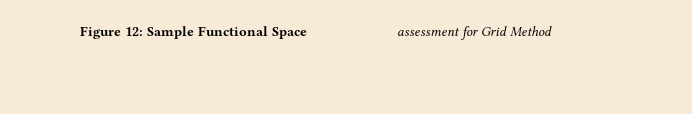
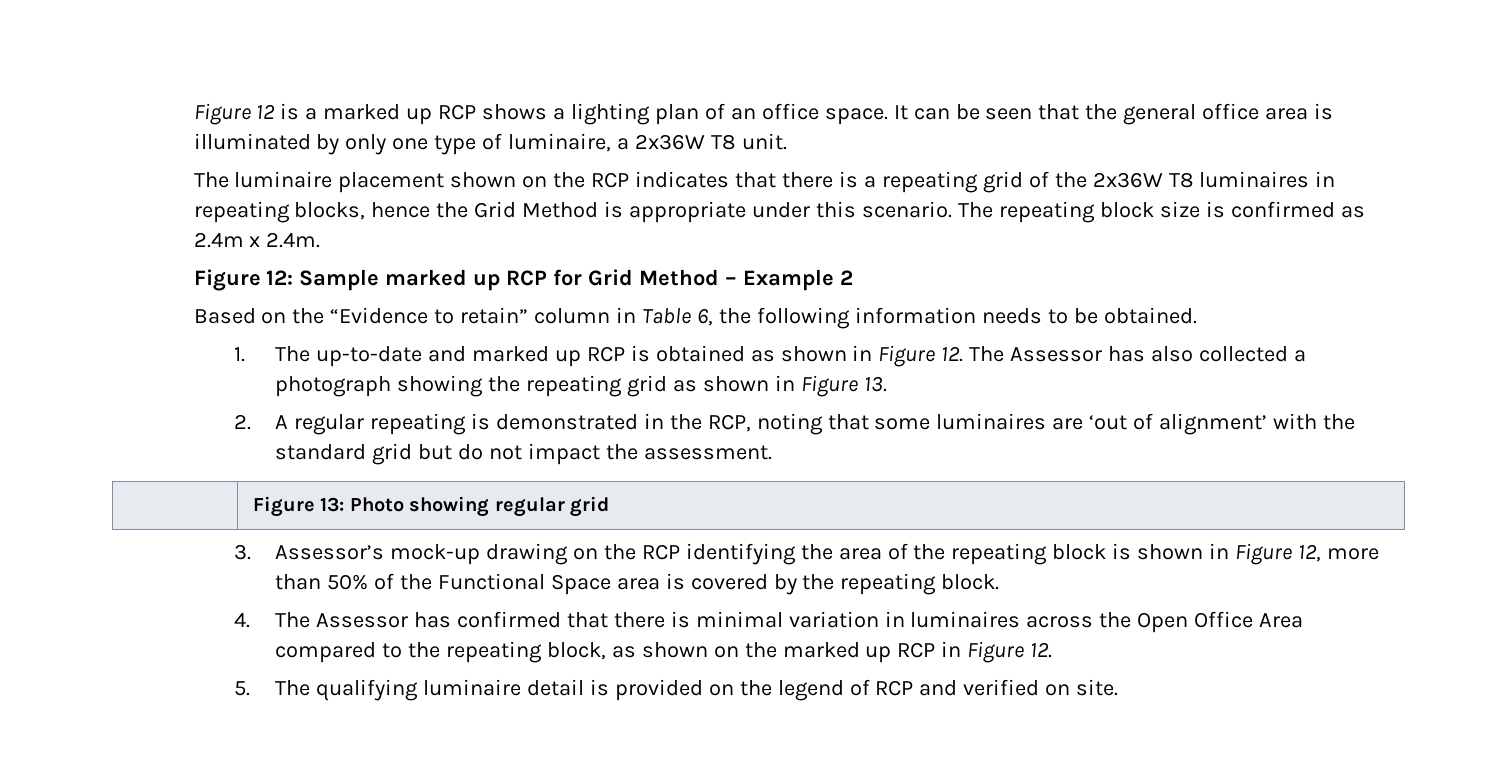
- Figure 12: Sample Functional Space assessment for Grid Method
+ Figure 12 is a marked up RCP shows a lighting plan of an office space. It can be seen that the general office area is illuminated by only one type of luminaire, a 2x36W T8 unit.
+ The luminaire placement shown on the RCP indicates that there is a repeating grid of the 2x36W T8 luminaires in repeating blocks, hence the Grid Method is appropriate under this scenario. The repeating block size is confirmed as 2.4m x 2.4m.
+ Figure 12: Sample marked up RCP for Grid Method – Example 2
+ Based on the “Evidence to retain” column in Table 6, the following information needs to be obtained.
+ 1. The up-to-date and marked up RCP is obtained as shown in Figure 12. The Assessor has also collected a photograph showing the repeating grid as shown in Figure 13.
+ 2. A regular repeating is demonstrated in the RCP, noting that some luminaires are ‘out of alignment’ with the standard grid but do not impact the assessment.
+ | Figure 13: Photo showing regular grid
+ 3. Assessor’s mock-up drawing on the RCP identifying the area of the repeating block is shown in Figure 12, more than 50% of the Functional Space area is covered by the repeating block.
+ 4. The Assessor has confirmed that there is minimal variation in luminaires across the Open Office Area compared to the repeating block, as shown on the marked up RCP in Figure 12.
+ 5. The qualifying luminaire detail is provided on the legend of RCP and verified on site.

